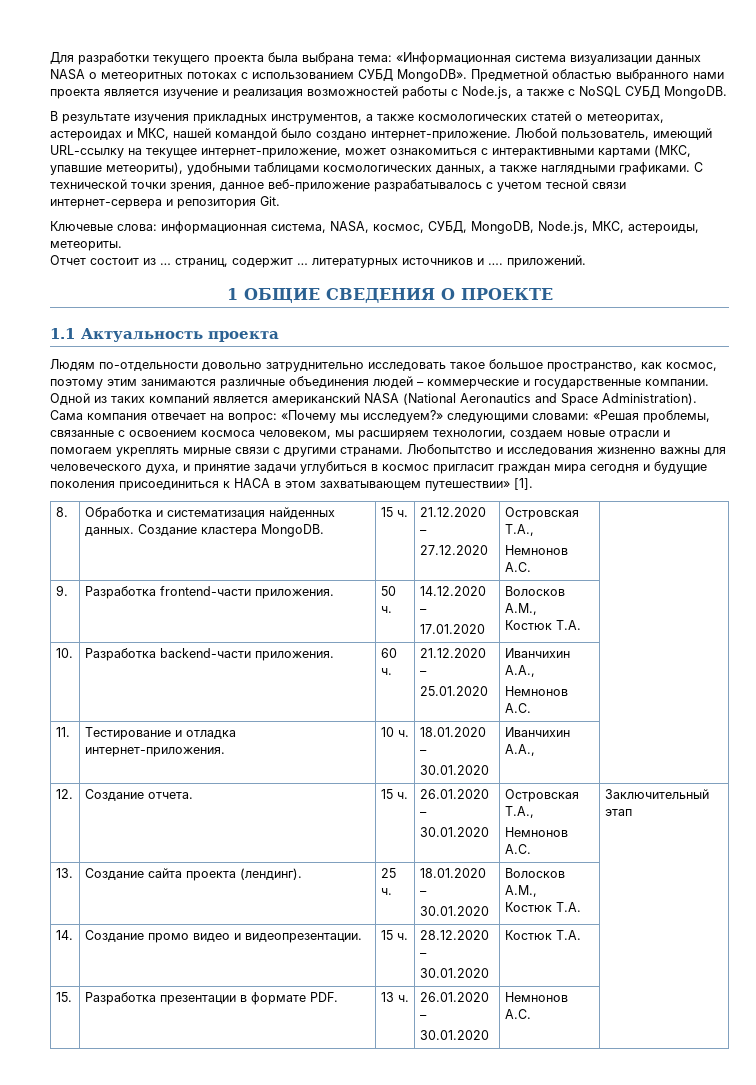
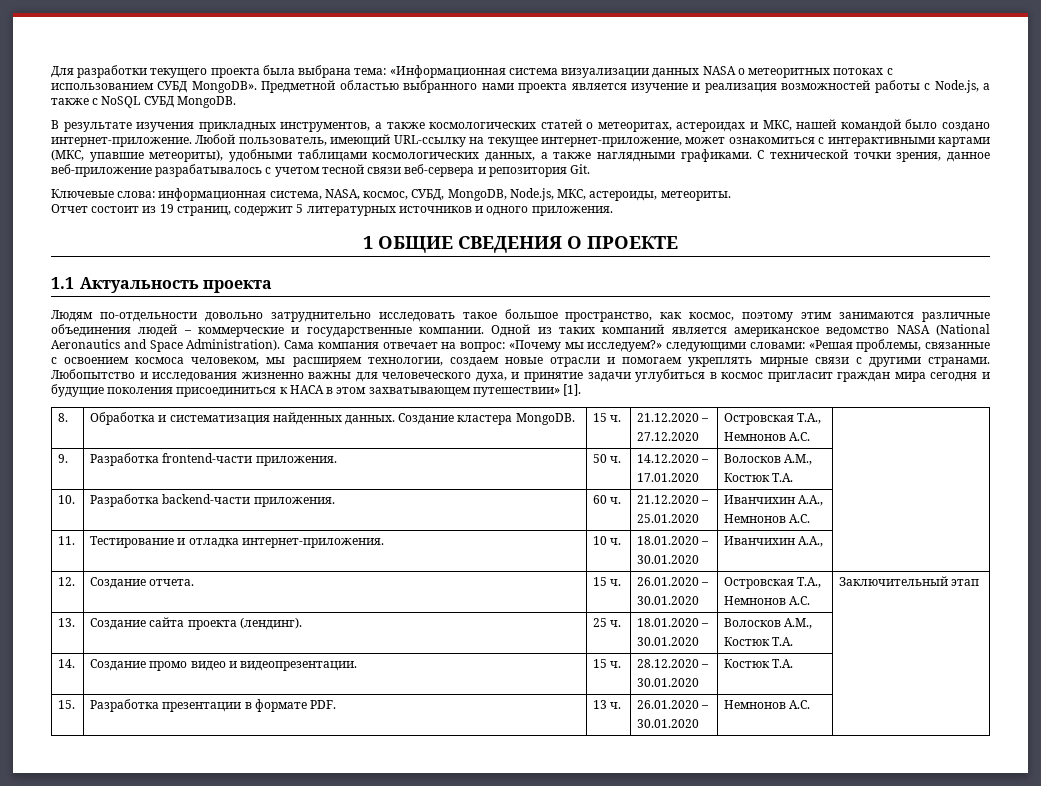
- С технической точки зрения, данное веб-приложение разрабатывалось с учетом тесной связи интернет-сервера и репозитория Git.
+ С технической точки зрения, данное веб-приложение разрабатывалось с учетом тесной связи веб-сервера и репозитория Git.
- Отчет состоит из … страниц, содержит … литературных источников и …. приложений.
+ Отчет состоит из 19 страниц, содержит 5 литературных источников и одного приложения.
- Одной из таких компаний является американский NASA (National Aeronautics and Space Administration).
+ Одной из таких компаний является американское ведомство NASA (National Aeronautics and Space Administration).

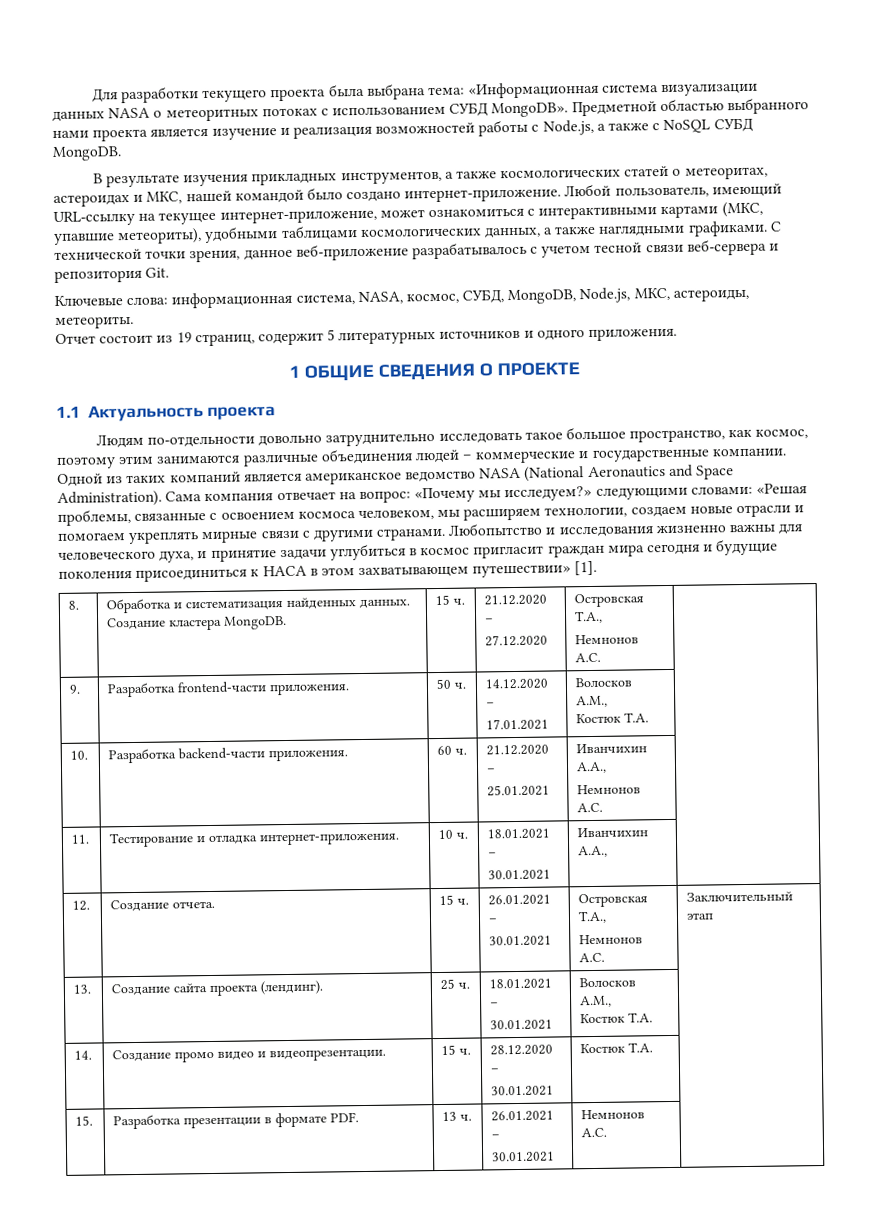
  9. | Разработка frontend-части приложения. | 50 ч. | 14.12.2020 –
- 17.01.2020 | Волосков А.М.,
+ 17.01.2021 | Волосков А.М.,
  10. | Разработка backend-части приложения. | 60 ч. | 21.12.2020 –
- 25.01.2020 | Иванчихин А.А.,
+ 25.01.2021 | Иванчихин А.А.,
- 11. | Тестирование и отладка интернет-приложения. | 10 ч. | 18.01.2020 –
- 30.01.2020 | Иванчихин А.А., |
+ 11. | Тестирование и отладка интернет-приложения. | 10 ч. | 18.01.2021 –
+ 30.01.2021 | Иванчихин А.А., |
- 12. | Создание отчета. | 15 ч. | 26.01.2020 –
- 30.01.2020 | Островская Т.А.,
+ 12. | Создание отчета. | 15 ч. | 26.01.2021 –
+ 30.01.2021 | Островская Т.А.,
- 13. | Создание сайта проекта (лендинг). | 25 ч. | 18.01.2020 –
- 30.01.2020 | Волосков А.М.,
+ 13. | Создание сайта проекта (лендинг). | 25 ч. | 18.01.2021 –
+ 30.01.2021 | Волосков А.М.,
  14. | Создание промо видео и видеопрезентации. | 15 ч. | 28.12.2020 –
- 30.01.2020 | Костюк Т.А. |
+ 30.01.2021 | Костюк Т.А. |
- 15. | Разработка презентации в формате PDF. | 13 ч. | 26.01.2020 –
- 30.01.2020 | Немнонов А.С. |
+ 15. | Разработка презентации в формате PDF. | 13 ч. | 26.01.2021 –
+ 30.01.2021 | Немнонов А.С. |

